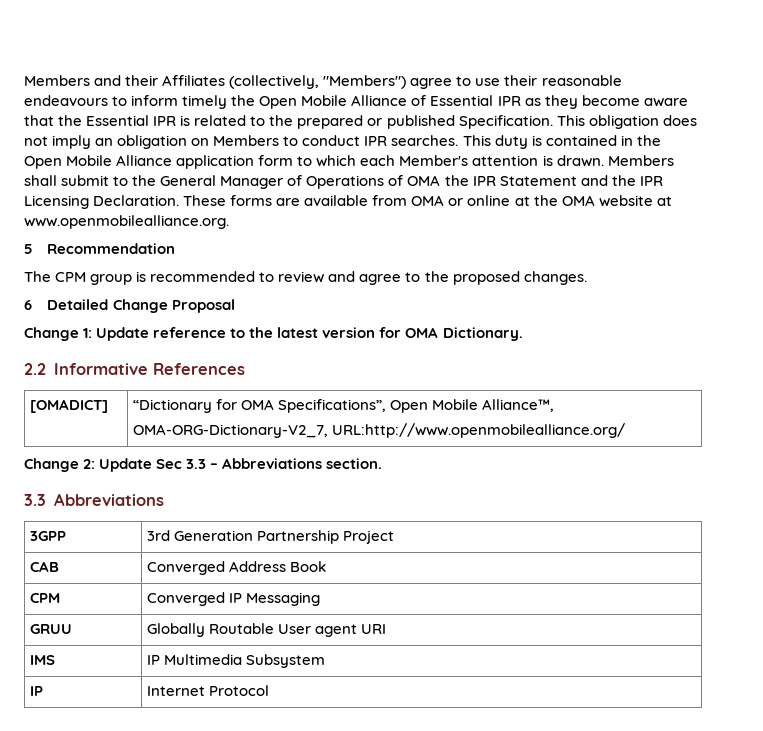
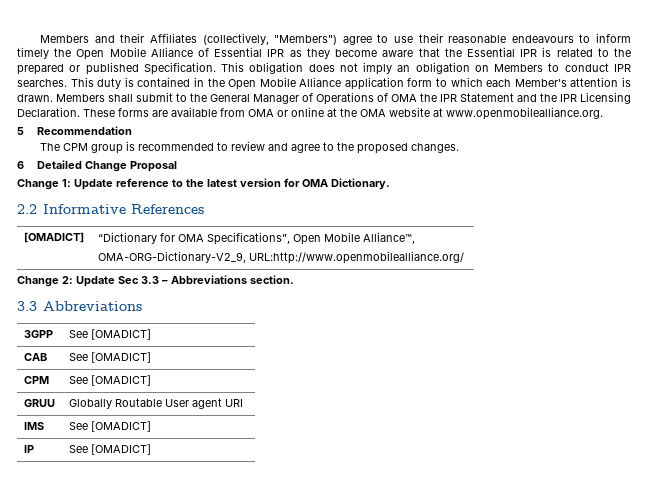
  [OMADICT] | “Dictionary for OMA Specifications”, Open Mobile Alliance™,
- OMA-ORG-Dictionary-V2_7, URL:http://www.openmobilealliance.org/
+ OMA-ORG-Dictionary-V2_9, URL:http://www.openmobilealliance.org/
- 3GPP | 3rd Generation Partnership Project
- CAB | Converged Address Book
- CPM | Converged IP Messaging
+ 3GPP | See [OMADICT]
+ CAB | See [OMADICT]
+ CPM | See [OMADICT]
- IMS | IP Multimedia Subsystem
+ IMS | See [OMADICT]
- IP | Internet Protocol
+ IP | See [OMADICT]

